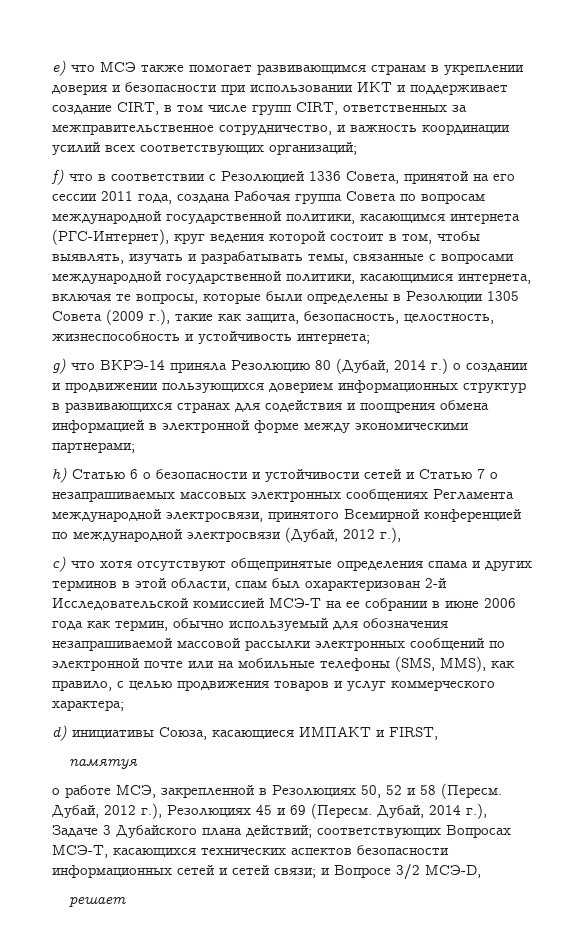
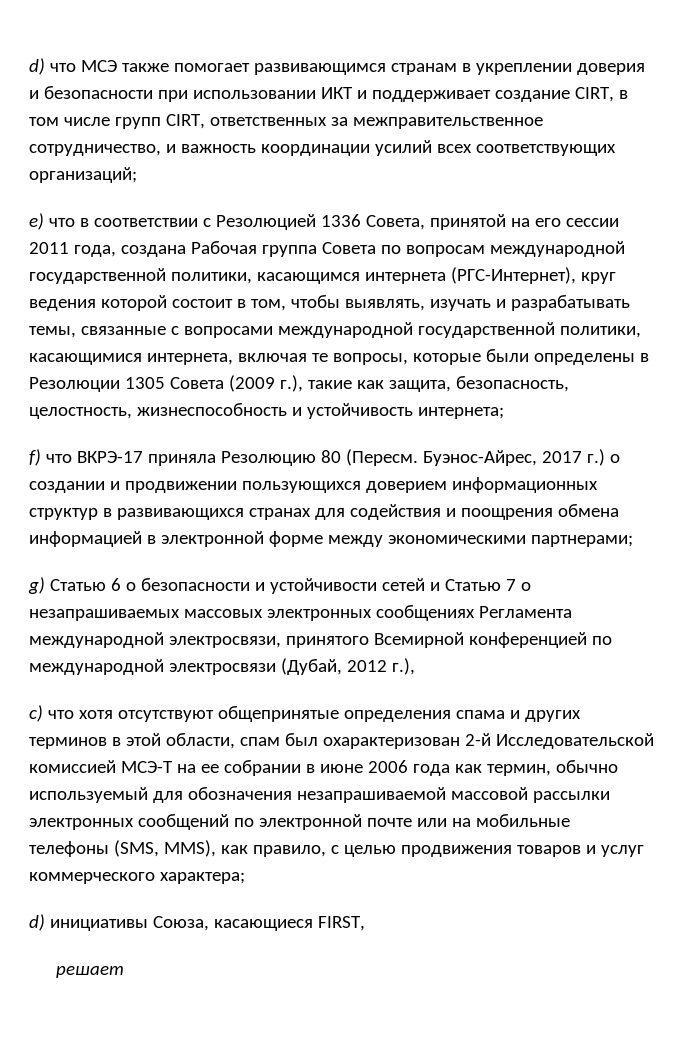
- e) что МСЭ также помогает развивающимся странам в укреплении доверия и безопасности при использовании ИКТ и поддерживает создание CIRT, в том числе групп CIRT, ответственных за межправительственное сотрудничество, и важность координации усилий всех соответствующих организаций;
+ d) что МСЭ также помогает развивающимся странам в укреплении доверия и безопасности при использовании ИКТ и поддерживает создание CIRT, в том числе групп CIRT, ответственных за межправительственное сотрудничество, и важность координации усилий всех соответствующих организаций;
- f) что в соответствии с Резолюцией 1336 Совета, принятой на его сессии 2011 года, создана Рабочая группа Совета по вопросам международной государственной политики, касающимся интернета (РГС-Интернет), круг ведения которой состоит в том, чтобы выявлять, изучать и разрабатывать темы, связанные с вопросами международной государственной политики, касающимися интернета, включая те вопросы, которые были определены в Резолюции 1305 Совета (2009 г.), такие как защита, безопасность, целостность, жизнеспособность и устойчивость интернета;
+ e) что в соответствии с Резолюцией 1336 Совета, принятой на его сессии 2011 года, создана Рабочая группа Совета по вопросам международной государственной политики, касающимся интернета (РГС-Интернет), круг ведения которой состоит в том, чтобы выявлять, изучать и разрабатывать темы, связанные с вопросами международной государственной политики, касающимися интернета, включая те вопросы, которые были определены в Резолюции 1305 Совета (2009 г.), такие как защита, безопасность, целостность, жизнеспособность и устойчивость интернета;
- g) что ВКРЭ-14 приняла Резолюцию 80 (Дубай, 2014 г.) о создании и продвижении пользующихся доверием информационных структур в развивающихся странах для содействия и поощрения обмена информацией в электронной форме между экономическими партнерами;
+ f) что ВКРЭ-17 приняла Резолюцию 80 (Пересм. Буэнос-Айрес, 2017 г.) о создании и продвижении пользующихся доверием информационных структур в развивающихся странах для содействия и поощрения обмена информацией в электронной форме между экономическими партнерами;
- h) Статью 6 о безопасности и устойчивости сетей и Статью 7 о незапрашиваемых массовых электронных сообщениях Регламента международной электросвязи, принятого Всемирной конференцией по международной электросвязи (Дубай, 2012 г.),
+ g) Статью 6 о безопасности и устойчивости сетей и Статью 7 о незапрашиваемых массовых электронных сообщениях Регламента международной электросвязи, принятого Всемирной конференцией по международной электросвязи (Дубай, 2012 г.),
- d) инициативы Союза, касающиеся ИМПАКТ и FIRST,
+ d) инициативы Союза, касающиеся FIRST,
- памятуя
- о работе МСЭ, закрепленной в Резолюциях 50, 52 и 58 (Пересм. Дубай, 2012 г.), Резолюциях 45 и 69 (Пересм. Дубай, 2014 г.), Задаче 3 Дубайского плана действий; соответствующих Вопросах МСЭ-Т, касающихся технических аспектов безопасности информационных сетей и сетей связи; и Вопросе 3/2 МСЭ-D,

